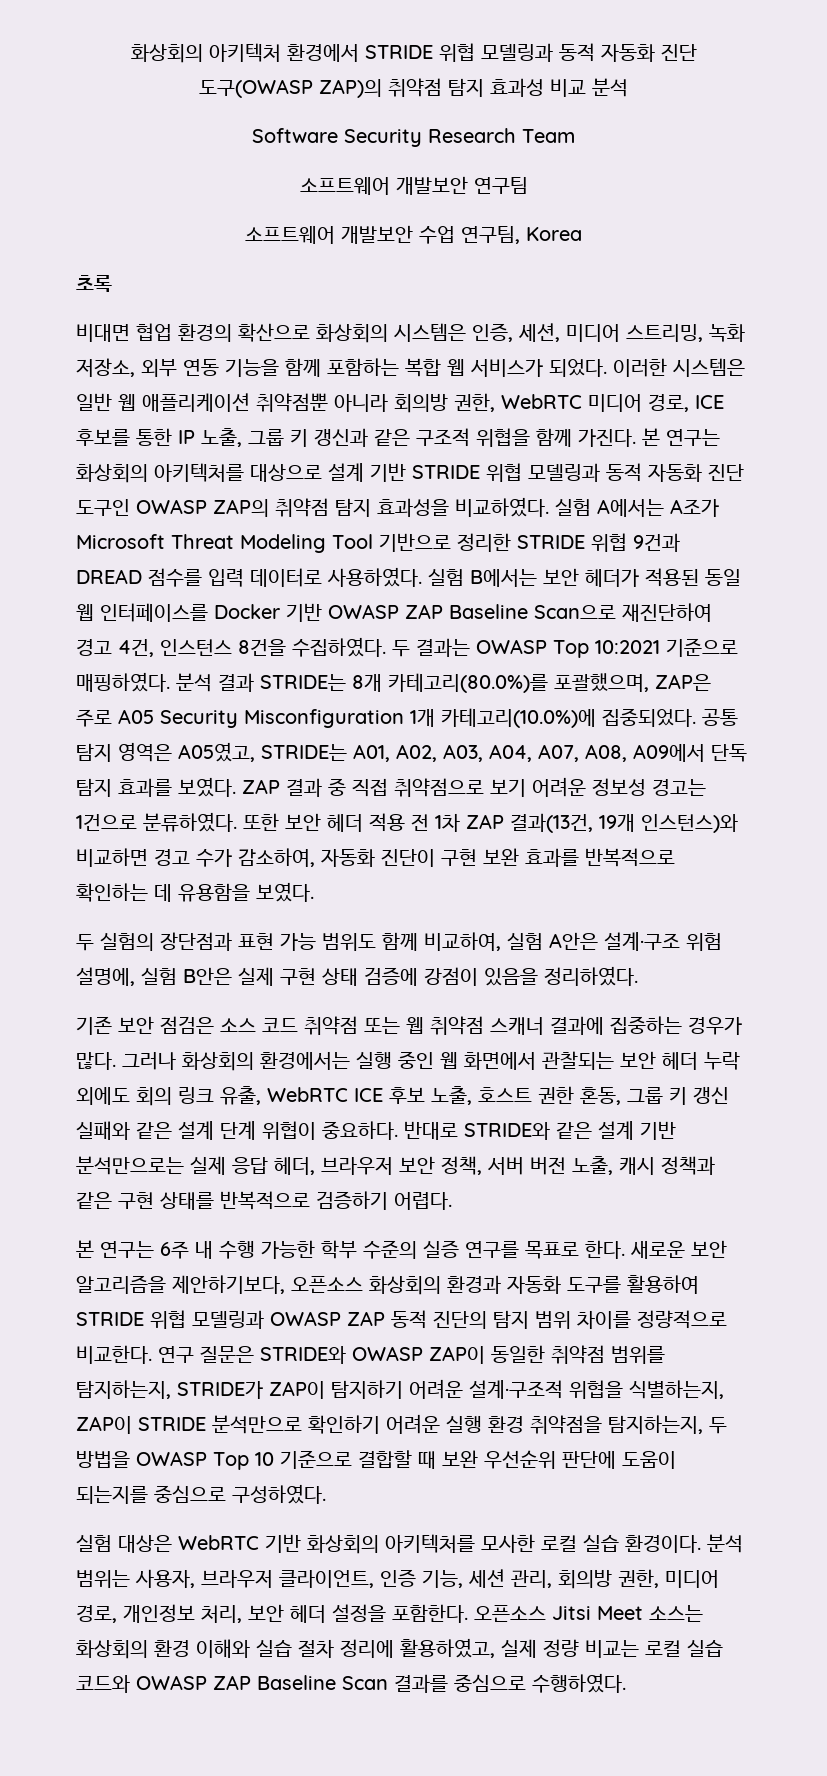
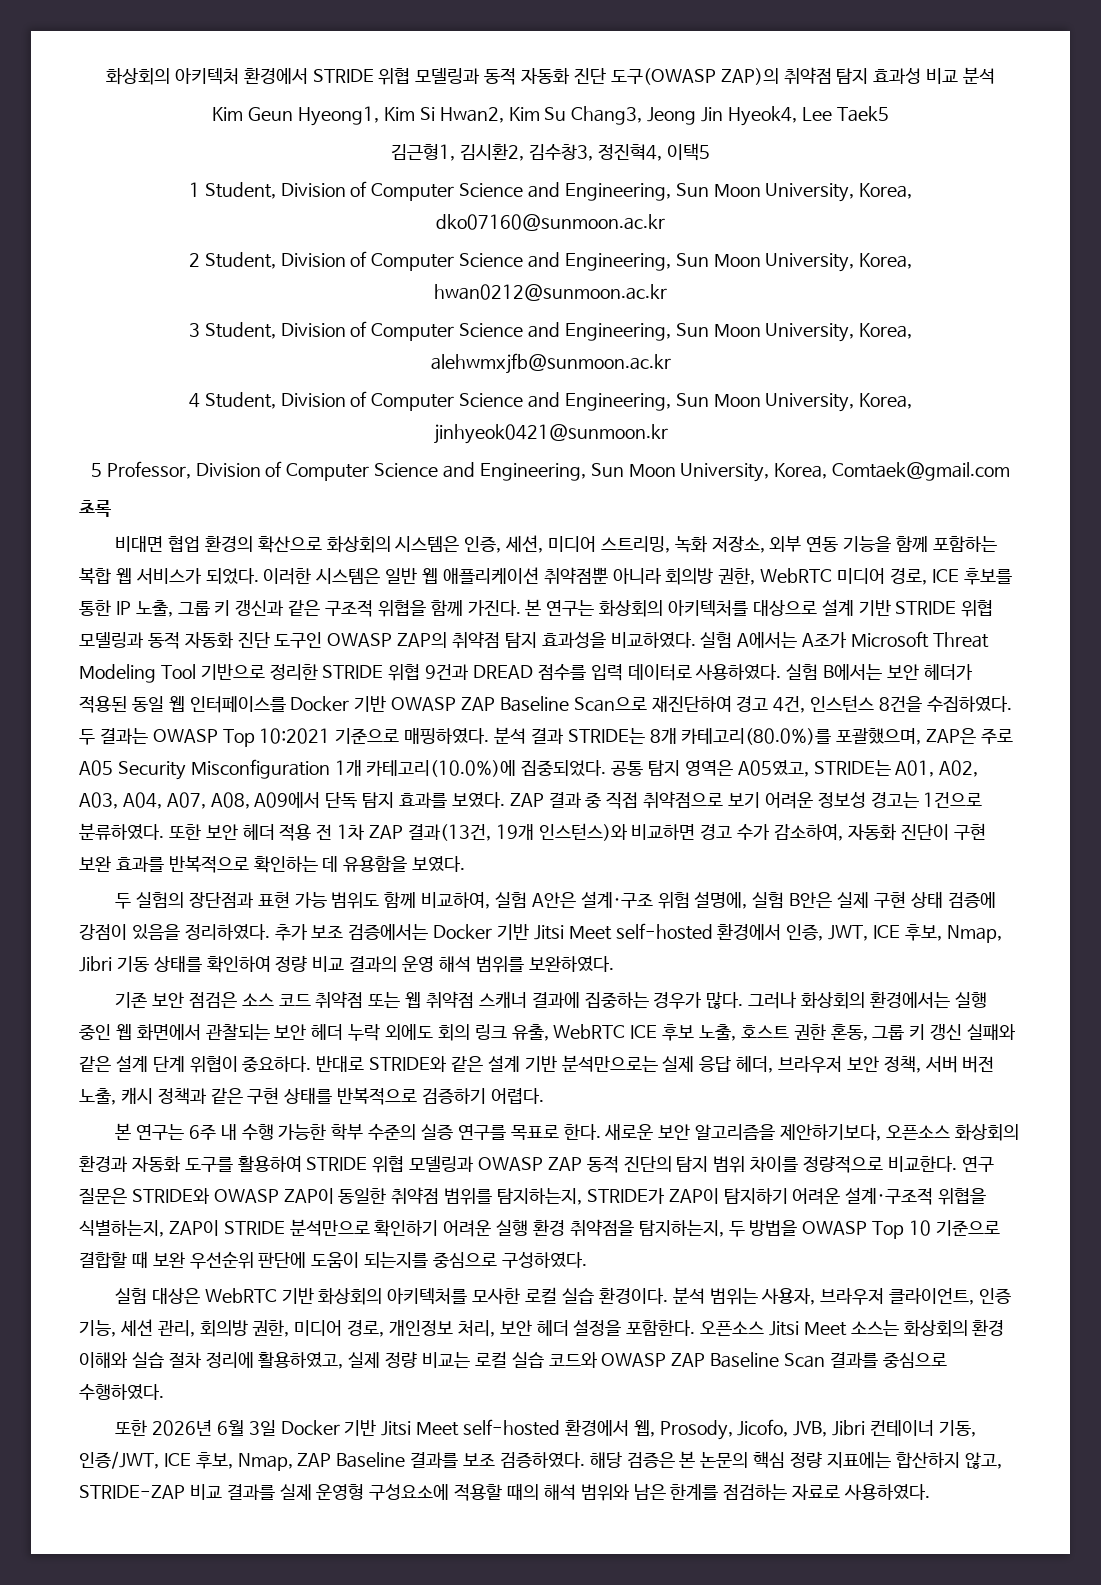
- Software Security Research Team
- 소프트웨어 개발보안 연구팀
- 소프트웨어 개발보안 수업 연구팀, Korea
+ Kim Geun Hyeong1, Kim Si Hwan2, Kim Su Chang3, Jeong Jin Hyeok4, Lee Taek5
+ 김근형1, 김시환2, 김수창3, 정진혁4, 이택5
+ 1 Student, Division of Computer Science and Engineering, Sun Moon University, Korea, dko07160@sunmoon.ac.kr
+ 2 Student, Division of Computer Science and Engineering, Sun Moon University, Korea, hwan0212@sunmoon.ac.kr
+ 3 Student, Division of Computer Science and Engineering, Sun Moon University, Korea, alehwmxjfb@sunmoon.ac.kr
+ 4 Student, Division of Computer Science and Engineering, Sun Moon University, Korea, jinhyeok0421@sunmoon.kr
+ 5 Professor, Division of Computer Science and Engineering, Sun Moon University, Korea, Comtaek@gmail.com
+ 추가 보조 검증에서는 Docker 기반 Jitsi Meet self-hosted 환경에서 인증, JWT, ICE 후보, Nmap, Jibri 기동 상태를 확인하여 정량 비교 결과의 운영 해석 범위를 보완하였다.
+ 또한 2026년 6월 3일 Docker 기반 Jitsi Meet self-hosted 환경에서 웹, Prosody, Jicofo, JVB, Jibri 컨테이너 기동, 인증/JWT, ICE 후보, Nmap, ZAP Baseline 결과를 보조 검증하였다. 해당 검증은 본 논문의 핵심 정량 지표에는 합산하지 않고, STRIDE-ZAP 비교 결과를 실제 운영형 구성요소에 적용할 때의 해석 범위와 남은 한계를 점검하는 자료로 사용하였다.

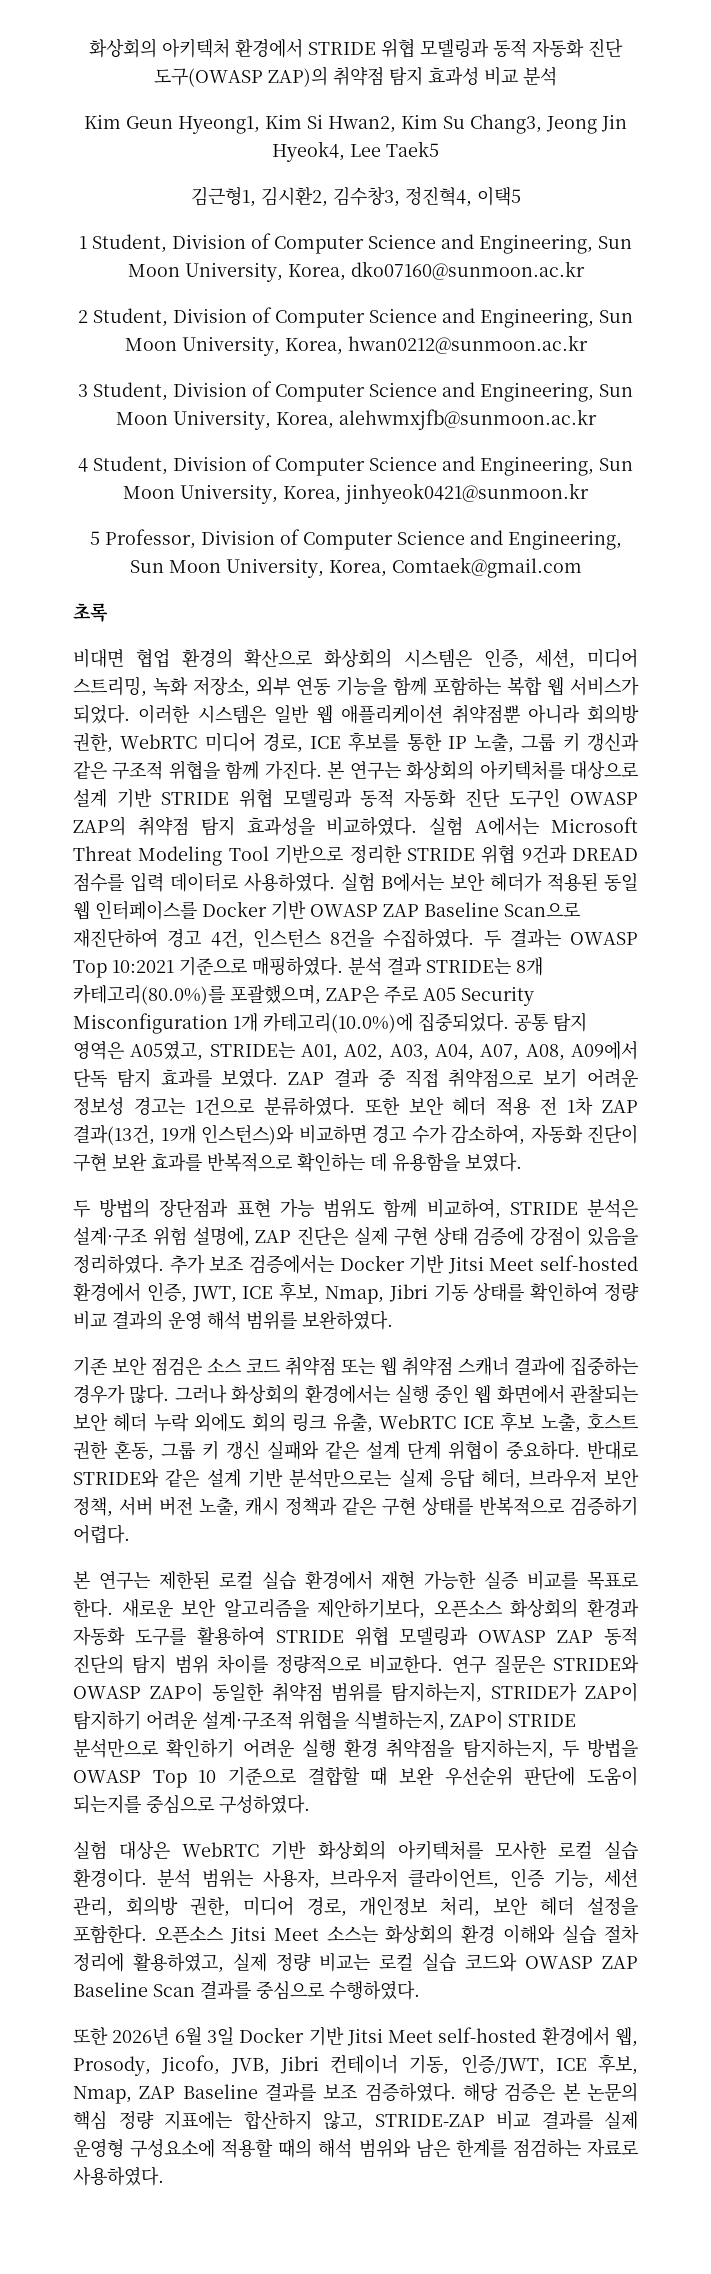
- 실험 A에서는 A조가 Microsoft Threat Modeling Tool 기반으로 정리한 STRIDE 위협 9건과 DREAD 점수를 입력 데이터로 사용하였다.
+ 실험 A에서는 Microsoft Threat Modeling Tool 기반으로 정리한 STRIDE 위협 9건과 DREAD 점수를 입력 데이터로 사용하였다.
- 두 실험의 장단점과 표현 가능 범위도 함께 비교하여, 실험 A안은 설계·구조 위험 설명에, 실험 B안은 실제 구현 상태 검증에 강점이 있음을 정리하였다.
+ 두 방법의 장단점과 표현 가능 범위도 함께 비교하여, STRIDE 분석은 설계·구조 위험 설명에, ZAP 진단은 실제 구현 상태 검증에 강점이 있음을 정리하였다.
- 본 연구는 6주 내 수행 가능한 학부 수준의 실증 연구를 목표로 한다.
+ 본 연구는 제한된 로컬 실습 환경에서 재현 가능한 실증 비교를 목표로 한다.

